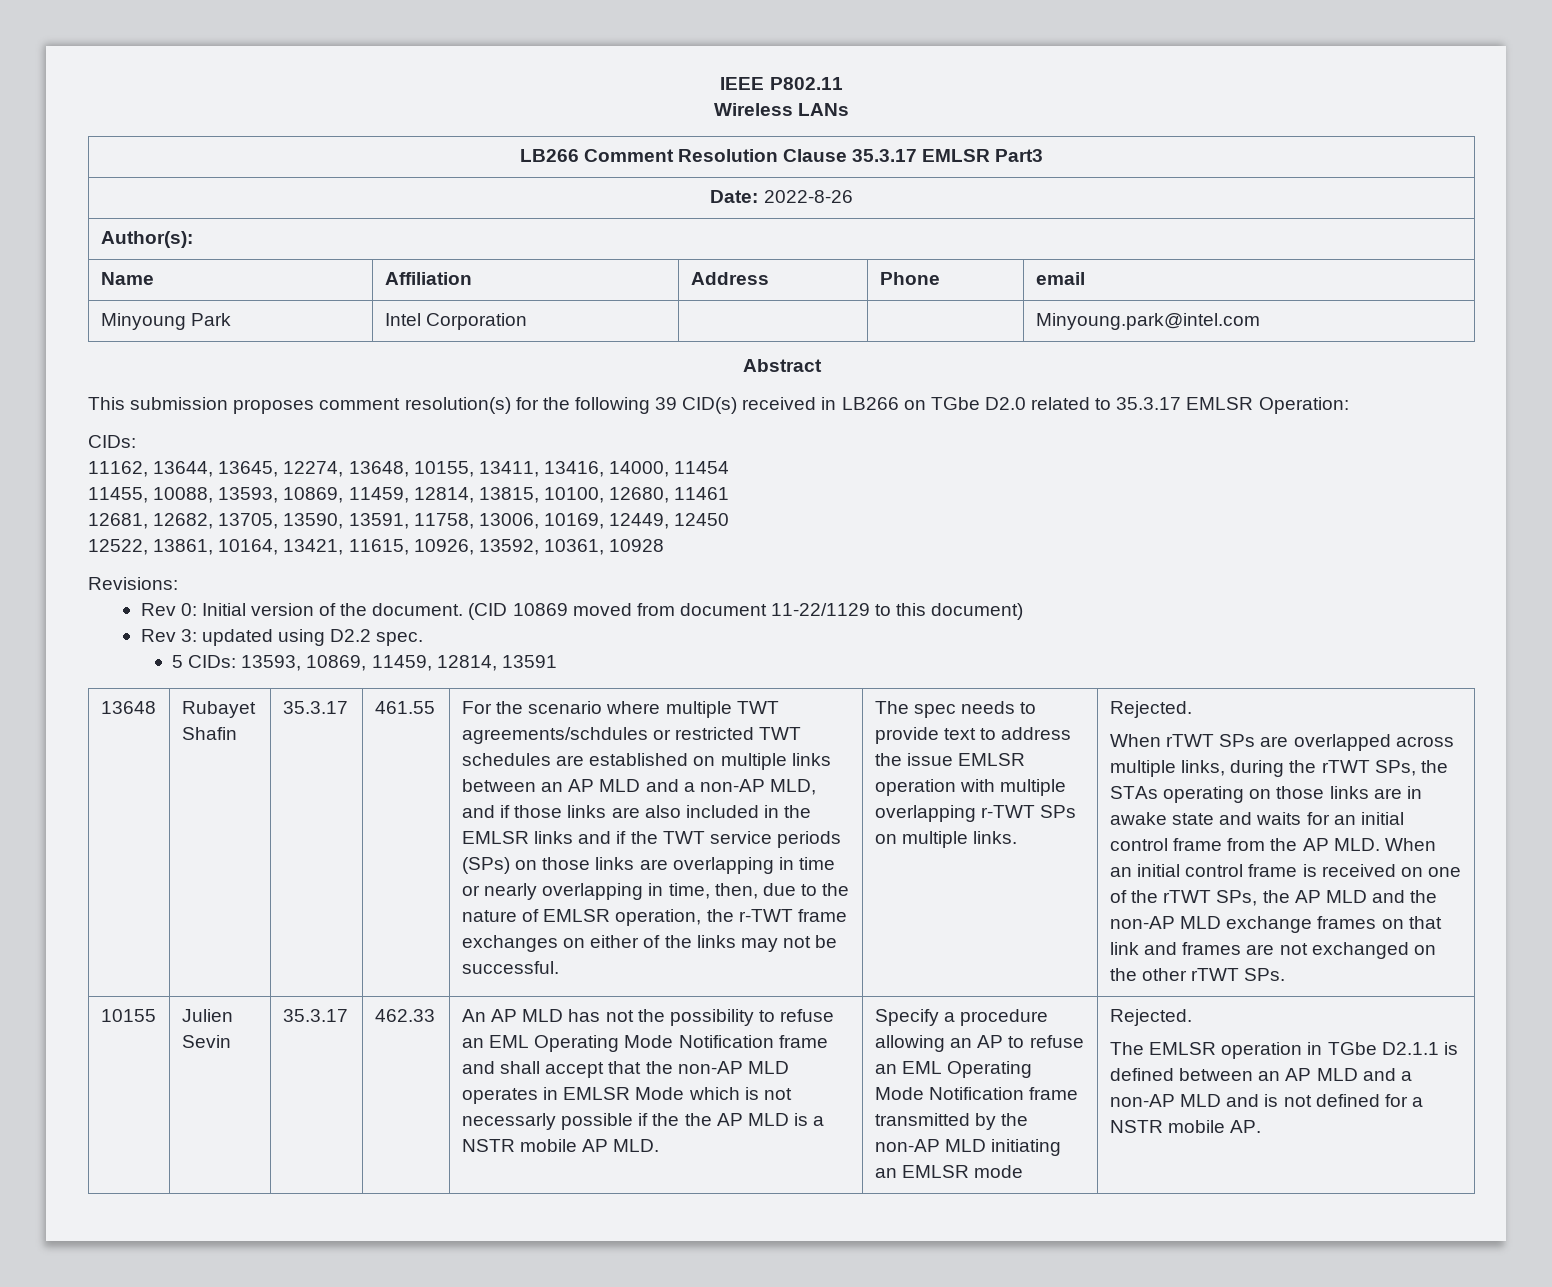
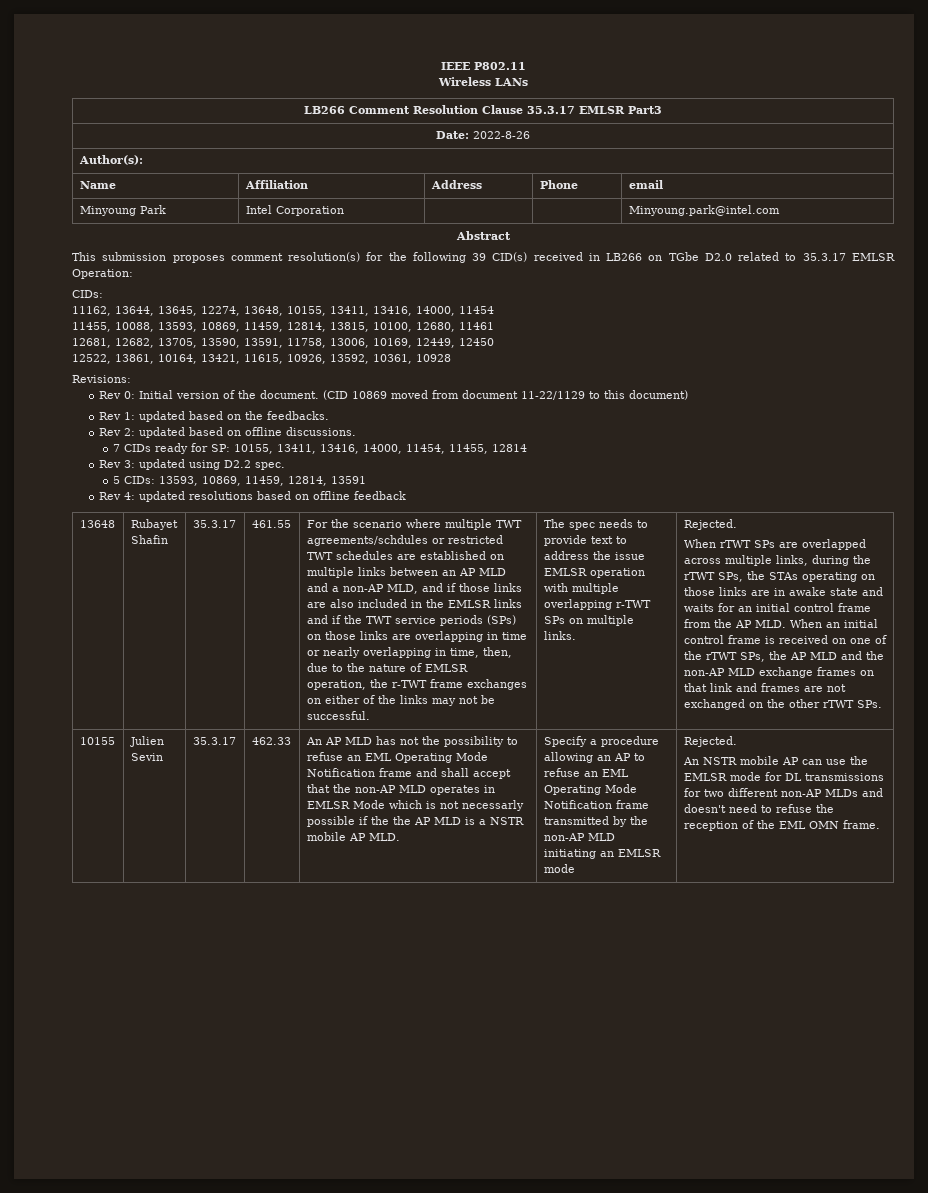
+ Rev 1: updated based on the feedbacks.
+ Rev 2: updated based on offline discussions.
+ 7 CIDs ready for SP: 10155, 13411, 13416, 14000, 11454, 11455, 12814
+ Rev 4: updated resolutions based on offline feedback
- The EMLSR operation in TGbe D2.1.1 is defined between an AP MLD and a non-AP MLD and is not defined for a NSTR mobile AP.
+ An NSTR mobile AP can use the EMLSR mode for DL transmissions for two different non-AP MLDs and doesn't need to refuse the reception of the EML OMN frame.

